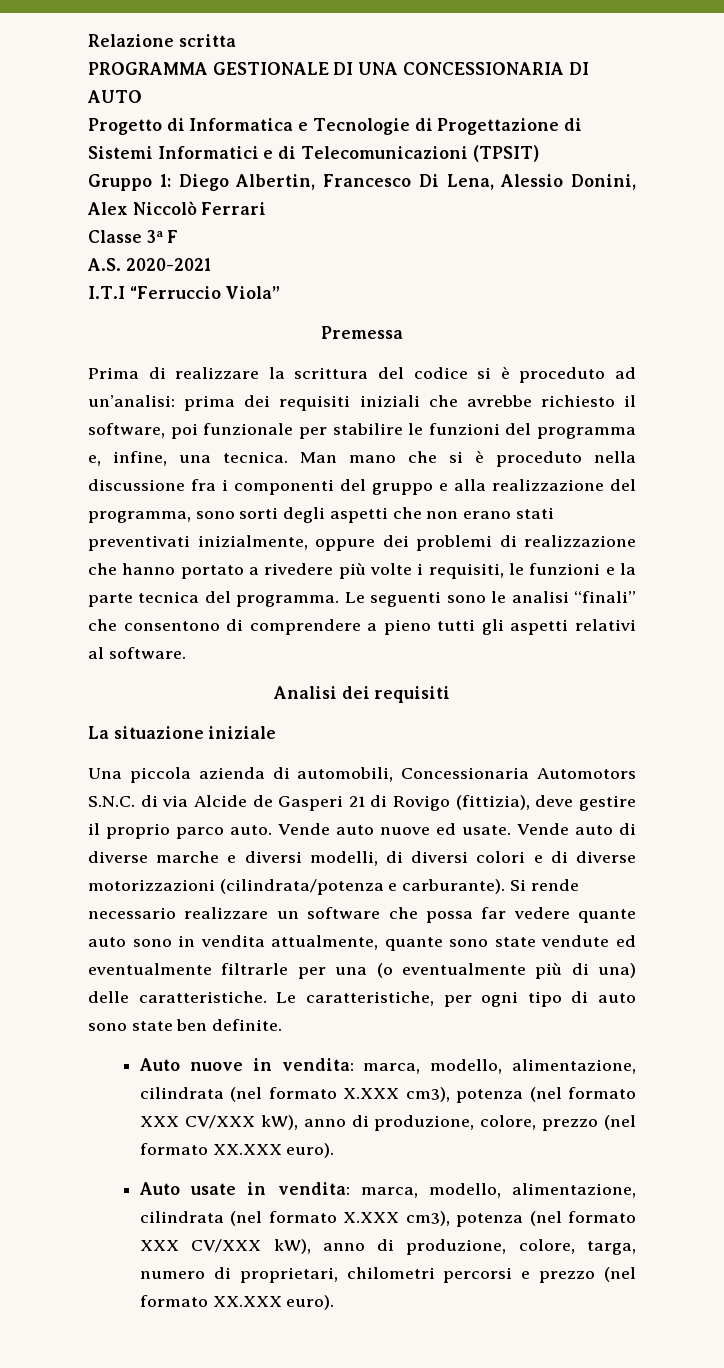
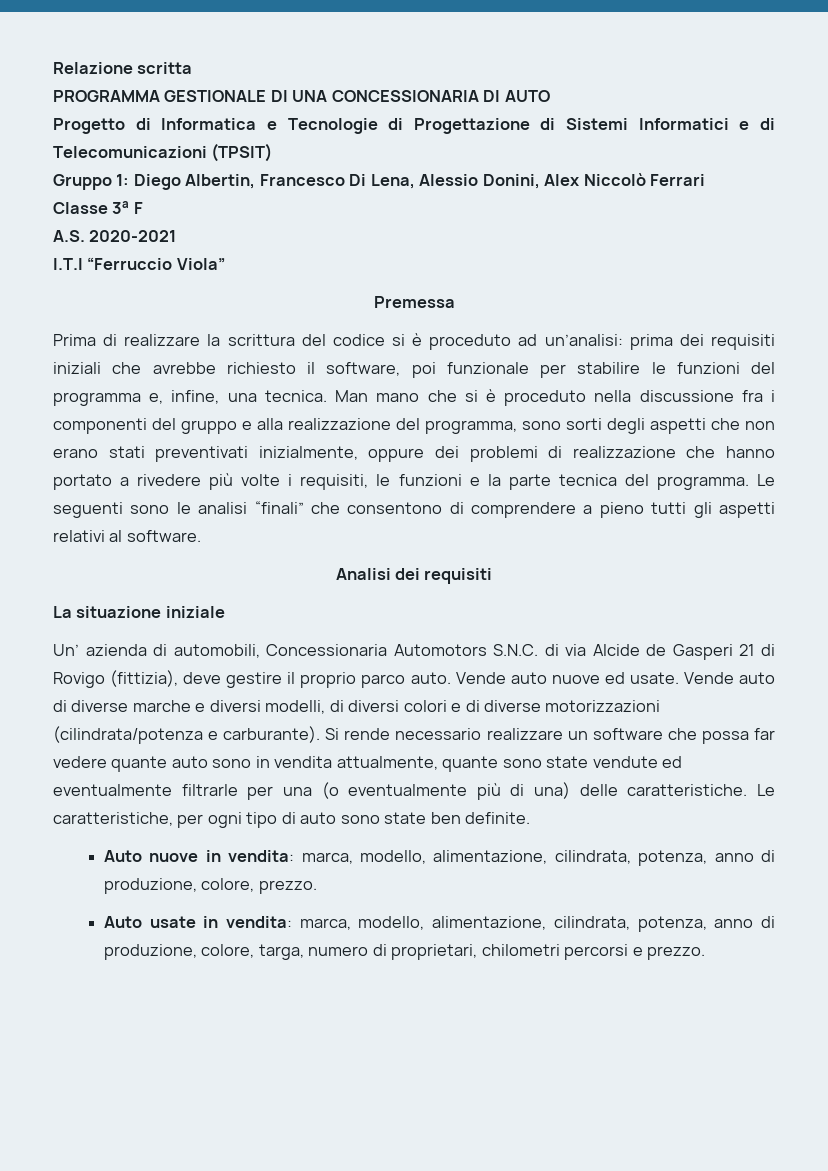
- Una piccola azienda di automobili, Concessionaria Automotors S.N.C. di via Alcide de Gasperi 21 di Rovigo (fittizia), deve gestire il proprio parco auto.
+ Un’ azienda di automobili, Concessionaria Automotors S.N.C. di via Alcide de Gasperi 21 di Rovigo (fittizia), deve gestire il proprio parco auto.
- Auto nuove in vendita: marca, modello, alimentazione, cilindrata (nel formato X.XXX cm3), potenza (nel formato XXX CV/XXX kW), anno di produzione, colore, prezzo (nel formato XX.XXX euro).
+ Auto nuove in vendita: marca, modello, alimentazione, cilindrata, potenza, anno di produzione, colore, prezzo.
- Auto usate in vendita: marca, modello, alimentazione, cilindrata (nel formato X.XXX cm3), potenza (nel formato XXX CV/XXX kW), anno di produzione, colore, targa, numero di proprietari, chilometri percorsi e prezzo (nel formato XX.XXX euro).
+ Auto usate in vendita: marca, modello, alimentazione, cilindrata, potenza, anno di produzione, colore, targa, numero di proprietari, chilometri percorsi e prezzo.

